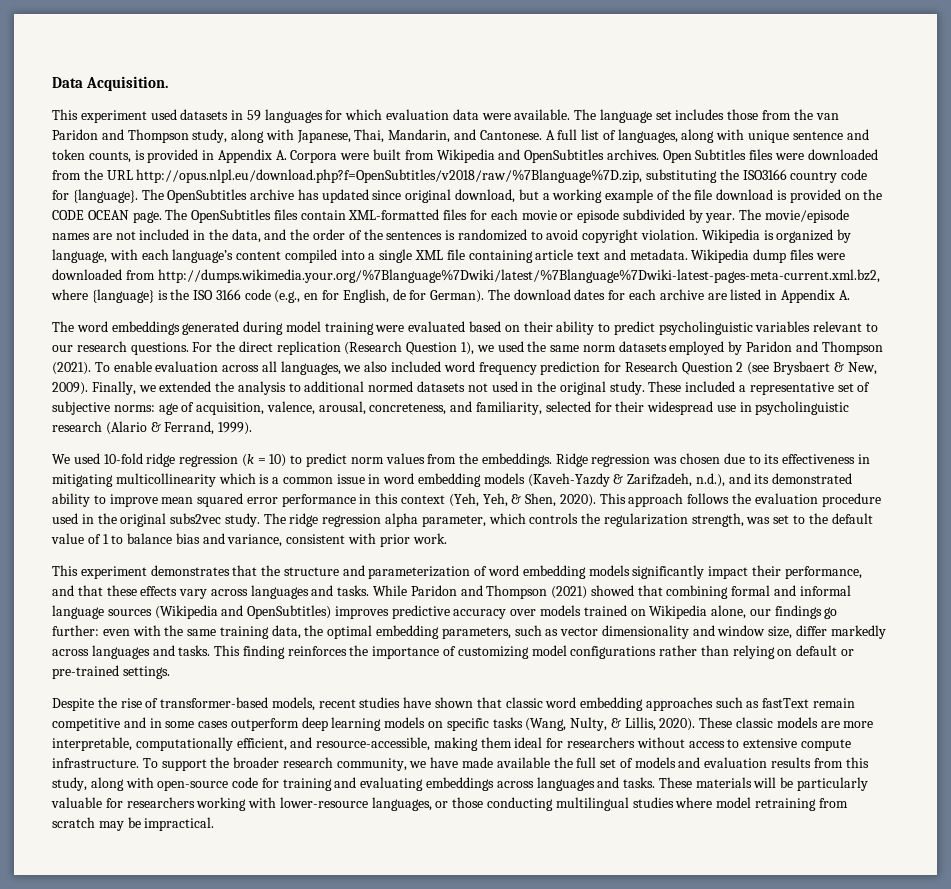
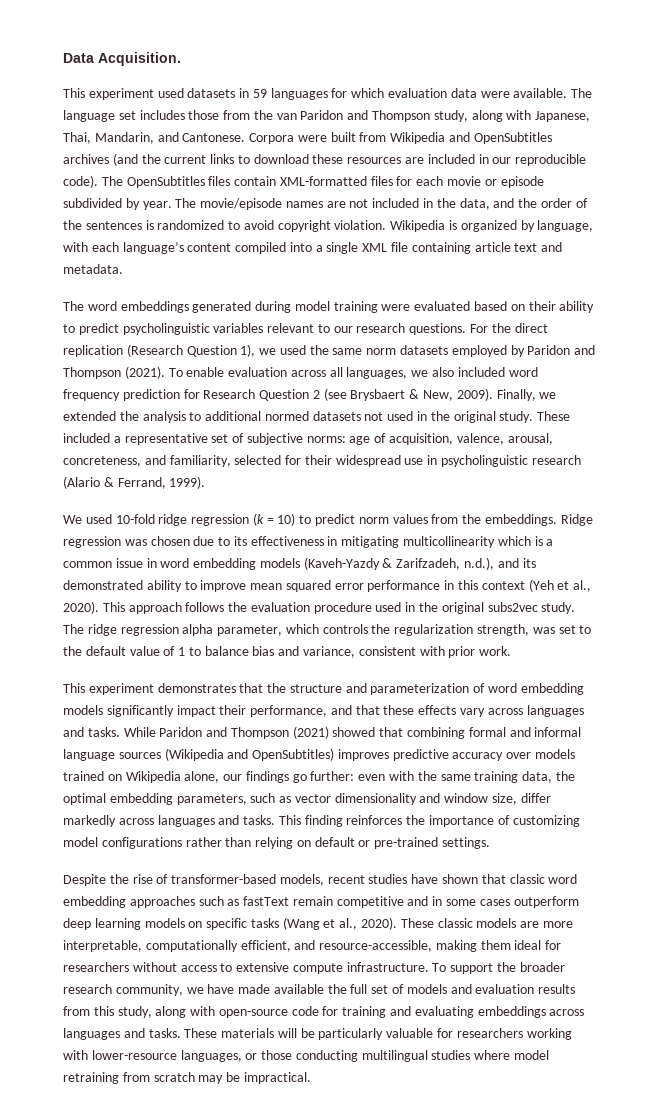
- A full list of languages, along with unique sentence and token counts, is provided in Appendix A. Corpora were built from Wikipedia and OpenSubtitles archives. Open Subtitles files were downloaded from the URL http://opus.nlpl.eu/download.php?f=OpenSubtitles/v2018/raw/%7Blanguage%7D.zip, substituting the ISO3166 country code for {language}. The OpenSubtitles archive has updated since original download, but a working example of the file download is provided on the CODE OCEAN page.
+ Corpora were built from Wikipedia and OpenSubtitles archives (and the current links to download these resources are included in our reproducible code).
- Wikipedia dump files were downloaded from http://dumps.wikimedia.your.org/%7Blanguage%7Dwiki/latest/%7Blanguage%7Dwiki-latest-pages-meta-current.xml.bz2, where {language} is the ISO 3166 code (e.g., en for English, de for German). The download dates for each archive are listed in Appendix A.
- Ridge regression was chosen due to its effectiveness in mitigating multicollinearity which is a common issue in word embedding models (Kaveh-Yazdy & Zarifzadeh, n.d.), and its demonstrated ability to improve mean squared error performance in this context (Yeh, Yeh, & Shen, 2020).
+ Ridge regression was chosen due to its effectiveness in mitigating multicollinearity which is a common issue in word embedding models (Kaveh-Yazdy & Zarifzadeh, n.d.), and its demonstrated ability to improve mean squared error performance in this context (Yeh et al., 2020).
- Despite the rise of transformer-based models, recent studies have shown that classic word embedding approaches such as fastText remain competitive and in some cases outperform deep learning models on specific tasks (Wang, Nulty, & Lillis, 2020).
+ Despite the rise of transformer-based models, recent studies have shown that classic word embedding approaches such as fastText remain competitive and in some cases outperform deep learning models on specific tasks (Wang et al., 2020).

